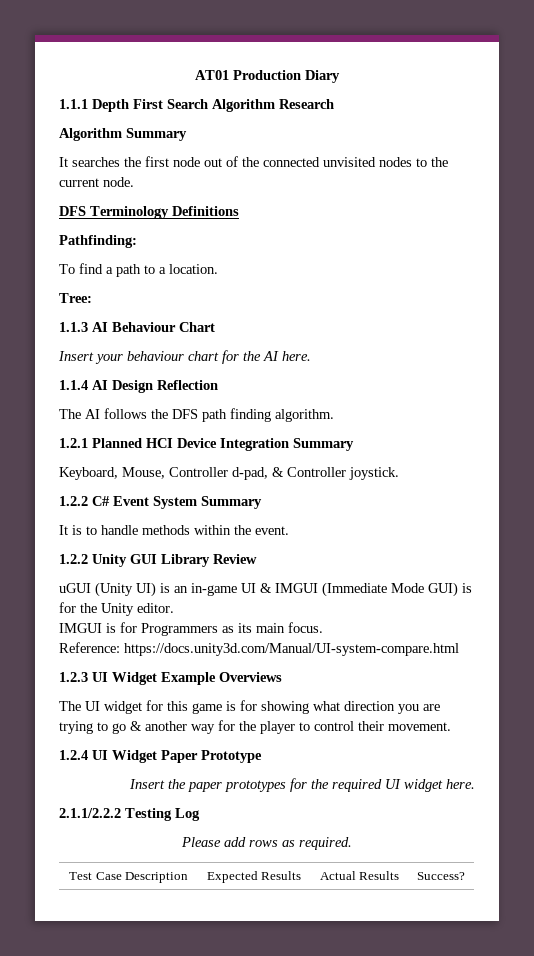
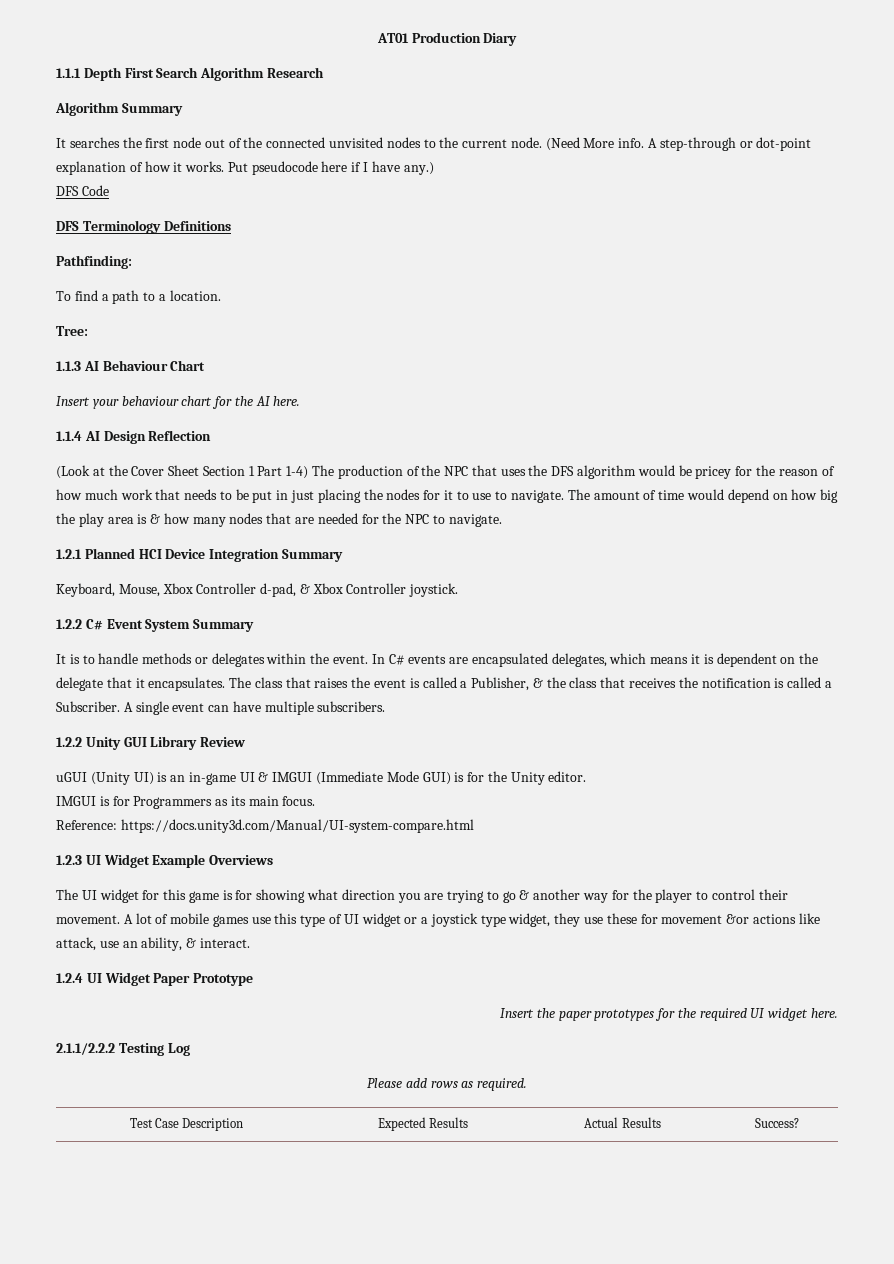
+ (Need More info. A step-through or dot-point explanation of how it works. Put pseudocode here if I have any.)
+ DFS Code
- The AI follows the DFS path finding algorithm.
+ (Look at the Cover Sheet Section 1 Part 1-4) The production of the NPC that uses the DFS algorithm would be pricey for the reason of how much work that needs to be put in just placing the nodes for it to use to navigate. The amount of time would depend on how big the play area is & how many nodes that are needed for the NPC to navigate.
- Keyboard, Mouse, Controller d-pad, & Controller joystick.
+ Keyboard, Mouse, Xbox Controller d-pad, & Xbox Controller joystick.
- It is to handle methods within the event.
+ It is to handle methods or delegates within the event. In C# events are encapsulated delegates, which means it is dependent on the delegate that it encapsulates. The class that raises the event is called a Publisher, & the class that receives the notification is called a Subscriber. A single event can have multiple subscribers.
+ A lot of mobile games use this type of UI widget or a joystick type widget, they use these for movement &or actions like attack, use an ability, & interact.

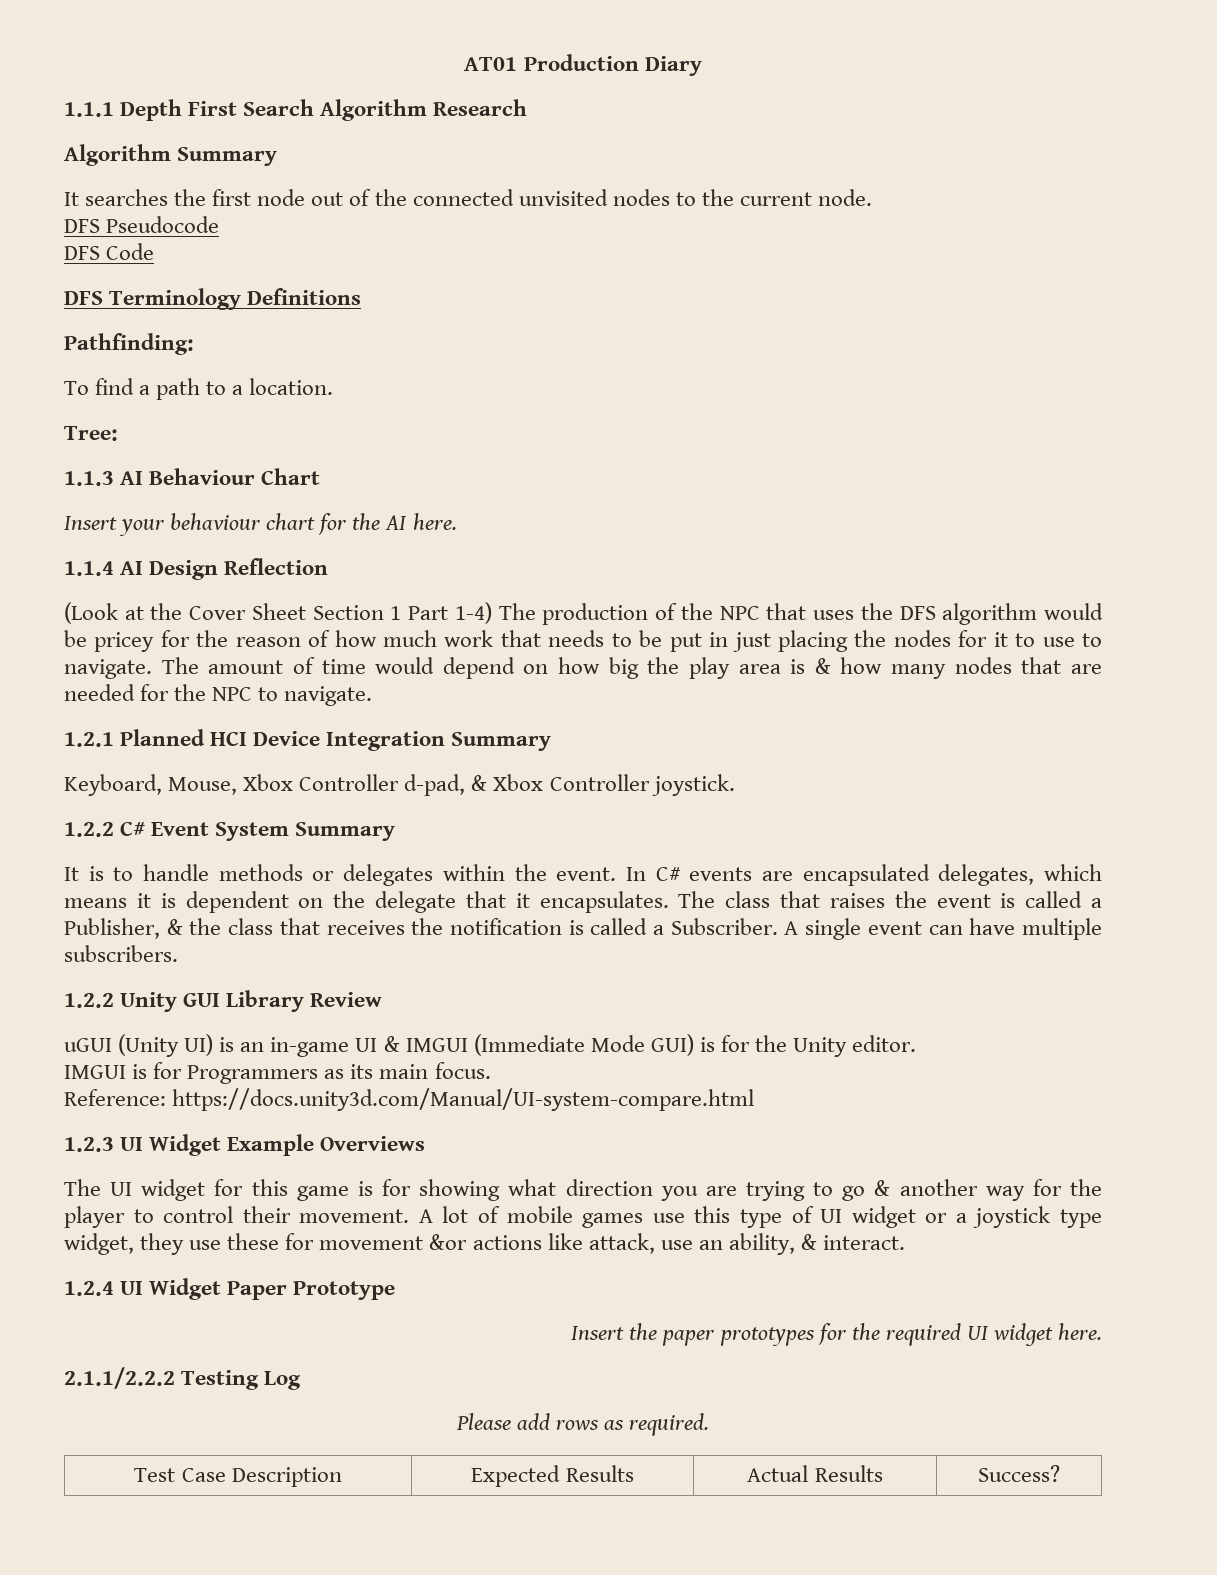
- It searches the first node out of the connected unvisited nodes to the current node. (Need More info. A step-through or dot-point explanation of how it works. Put pseudocode here if I have any.)
+ It searches the first node out of the connected unvisited nodes to the current node.
+ DFS Pseudocode

